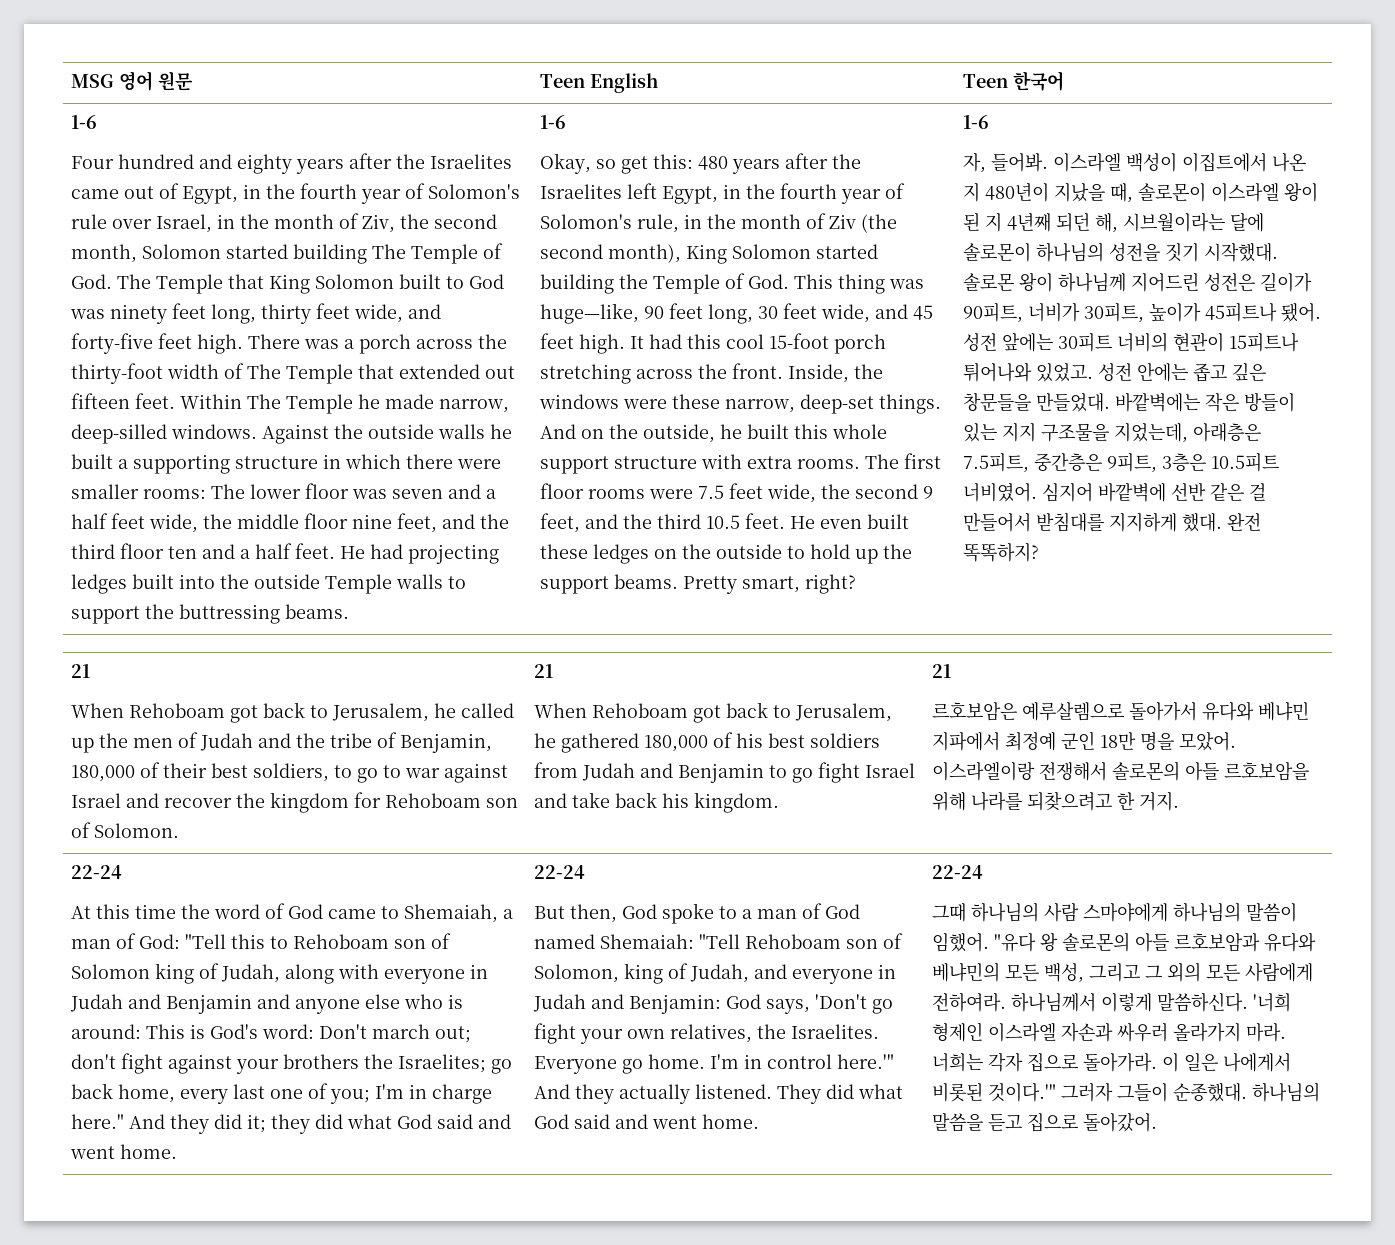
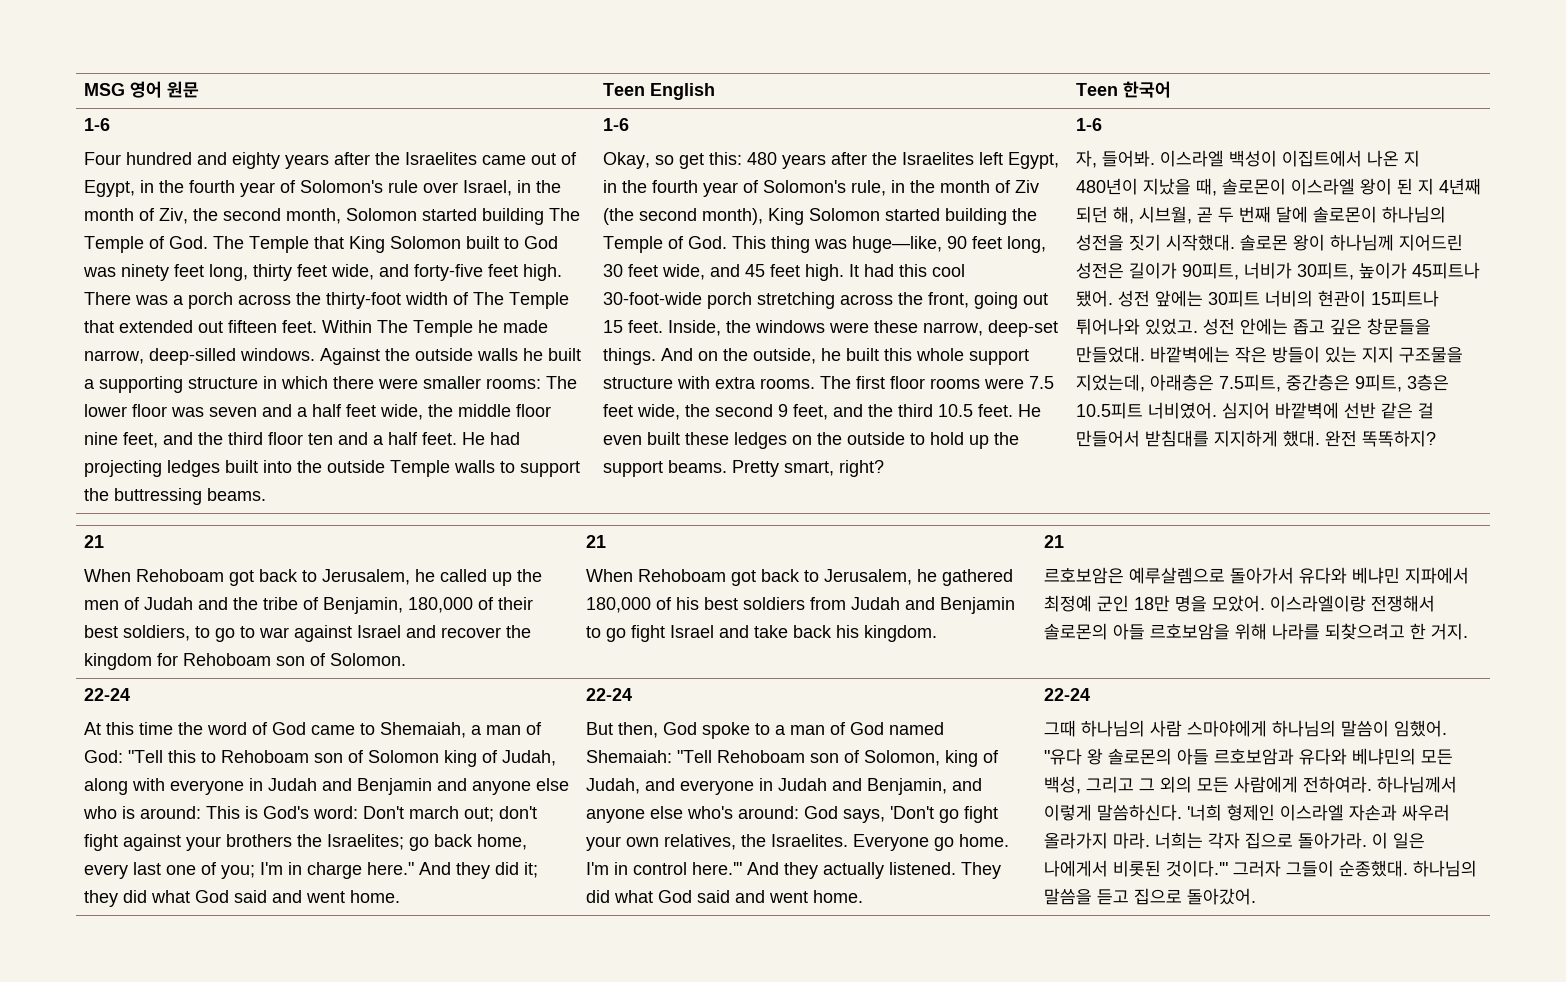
- It had this cool 15-foot porch stretching across the front.
+ It had this cool 30-foot-wide porch stretching across the front, going out 15 feet.
- 이스라엘 백성이 이집트에서 나온 지 480년이 지났을 때, 솔로몬이 이스라엘 왕이 된 지 4년째 되던 해, 시브월이라는 달에 솔로몬이 하나님의 성전을 짓기 시작했대.
+ 이스라엘 백성이 이집트에서 나온 지 480년이 지났을 때, 솔로몬이 이스라엘 왕이 된 지 4년째 되던 해, 시브월, 곧 두 번째 달에 솔로몬이 하나님의 성전을 짓기 시작했대.
- But then, God spoke to a man of God named Shemaiah: "Tell Rehoboam son of Solomon, king of Judah, and everyone in Judah and Benjamin: God says, 'Don't go fight your own relatives, the Israelites.
+ But then, God spoke to a man of God named Shemaiah: "Tell Rehoboam son of Solomon, king of Judah, and everyone in Judah and Benjamin, and anyone else who's around: God says, 'Don't go fight your own relatives, the Israelites.

